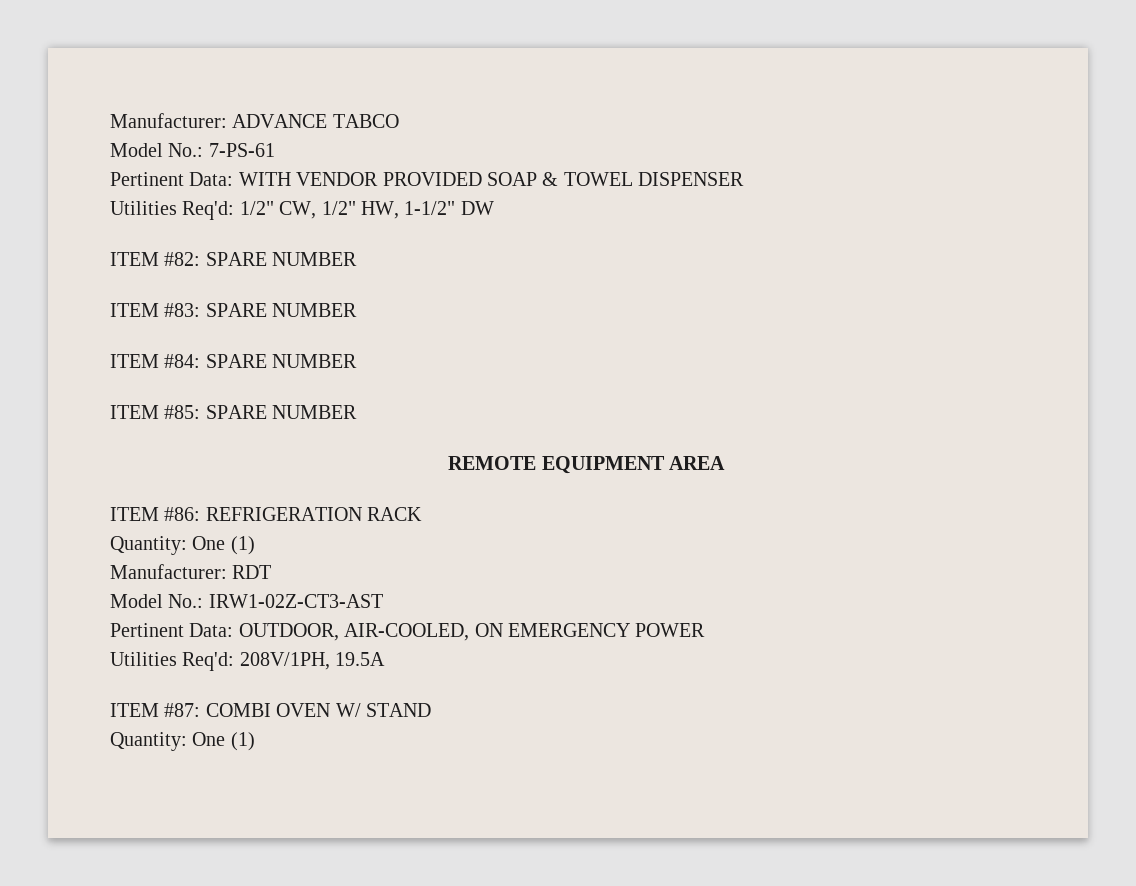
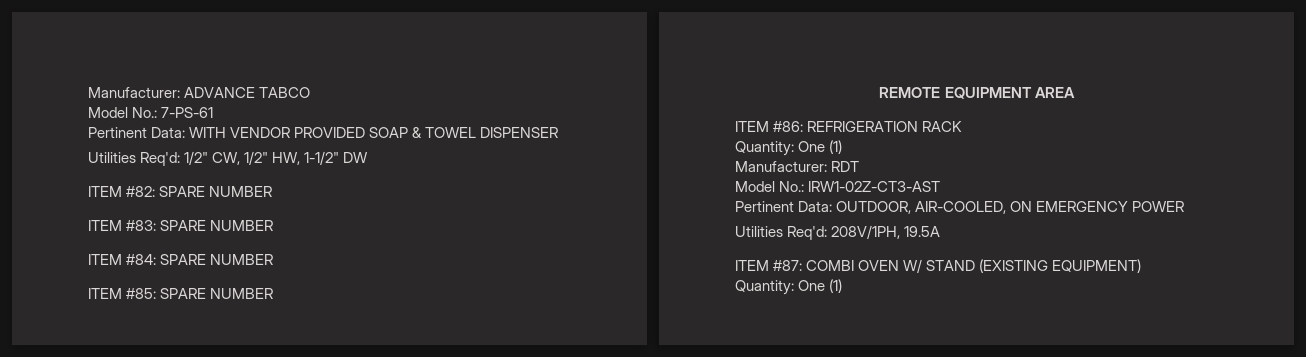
- ITEM #87: COMBI OVEN W/ STAND
+ ITEM #87: COMBI OVEN W/ STAND (EXISTING EQUIPMENT)

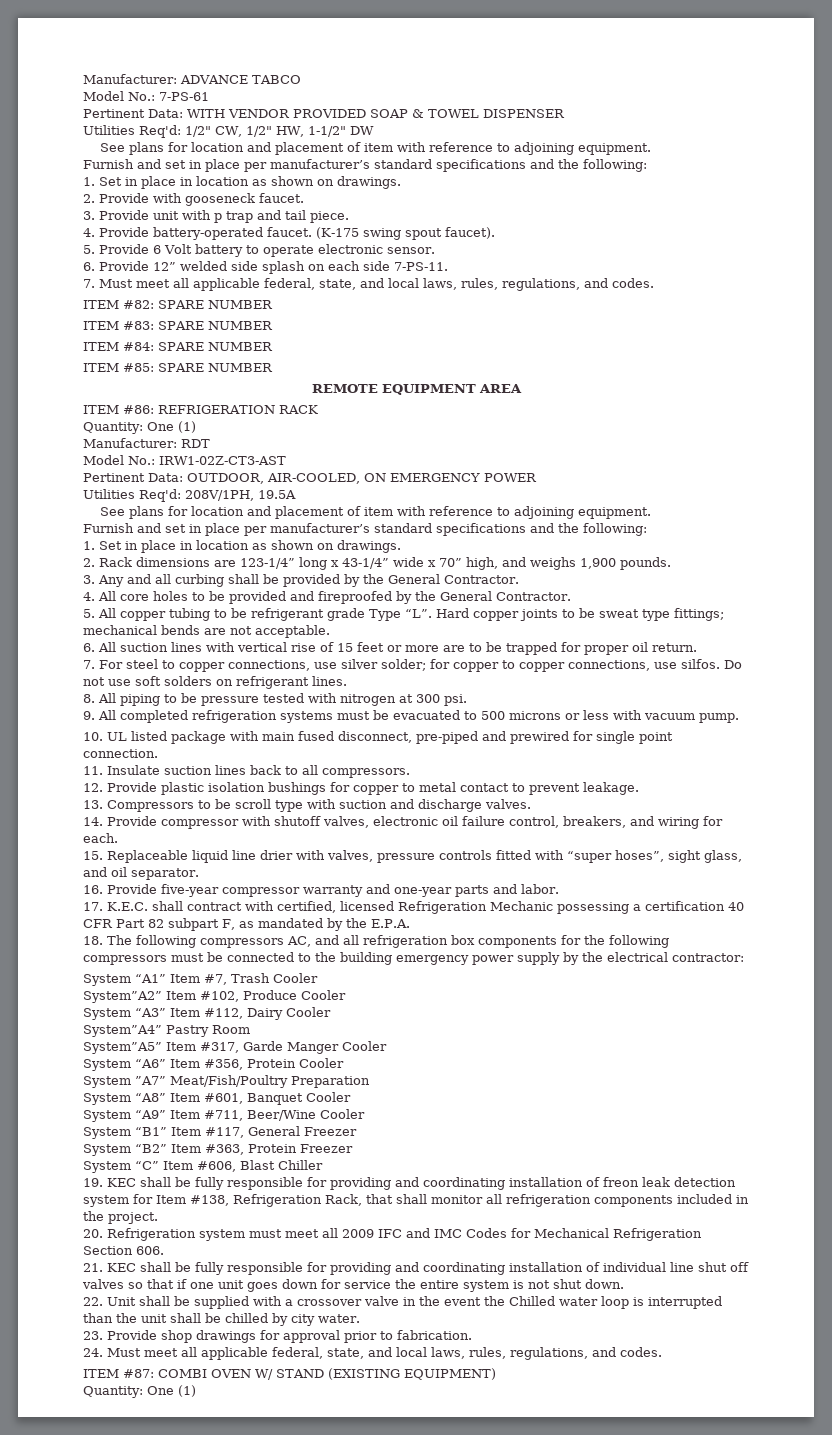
  Utilities Req'd: 1/2" CW, 1/2" HW, 1-1/2" DW
+ See plans for location and placement of item with reference to adjoining equipment.
+ Furnish and set in place per manufacturer’s standard specifications and the following:
+ 1. Set in place in location as shown on drawings.
+ 2. Provide with gooseneck faucet.
+ 3. Provide unit with p trap and tail piece.
+ 4. Provide battery-operated faucet. (K-175 swing spout faucet).
+ 5. Provide 6 Volt battery to operate electronic sensor.
+ 6. Provide 12” welded side splash on each side 7-PS-11.
+ 7. Must meet all applicable federal, state, and local laws, rules, regulations, and codes.
  Utilities Req'd: 208V/1PH, 19.5A
+ See plans for location and placement of item with reference to adjoining equipment.
+ Furnish and set in place per manufacturer’s standard specifications and the following:
+ 1. Set in place in location as shown on drawings.
+ 2. Rack dimensions are 123-1/4” long x 43-1/4” wide x 70” high, and weighs 1,900 pounds.
+ 3. Any and all curbing shall be provided by the General Contractor.
+ 4. All core holes to be provided and fireproofed by the General Contractor.
+ 5. All copper tubing to be refrigerant grade Type “L”. Hard copper joints to be sweat type fittings; mechanical bends are not acceptable.
+ 6. All suction lines with vertical rise of 15 feet or more are to be trapped for proper oil return.
+ 7. For steel to copper connections, use silver solder; for copper to copper connections, use silfos. Do not use soft solders on refrigerant lines.
+ 8. All piping to be pressure tested with nitrogen at 300 psi.
+ 9. All completed refrigeration systems must be evacuated to 500 microns or less with vacuum pump.
+ 10. UL listed package with main fused disconnect, pre-piped and prewired for single point connection.
+ 11. Insulate suction lines back to all compressors.
+ 12. Provide plastic isolation bushings for copper to metal contact to prevent leakage.
+ 13. Compressors to be scroll type with suction and discharge valves.
+ 14. Provide compressor with shutoff valves, electronic oil failure control, breakers, and wiring for each.
+ 15. Replaceable liquid line drier with valves, pressure controls fitted with “super hoses”, sight glass, and oil separator.
+ 16. Provide five-year compressor warranty and one-year parts and labor.
+ 17. K.E.C. shall contract with certified, licensed Refrigeration Mechanic possessing a certification 40 CFR Part 82 subpart F, as mandated by the E.P.A.
+ 18. The following compressors AC, and all refrigeration box components for the following compressors must be connected to the building emergency power supply by the electrical contractor:
+ System “A1” Item #7, Trash Cooler
+ System”A2” Item #102, Produce Cooler
+ System “A3” Item #112, Dairy Cooler
+ System”A4” Pastry Room
+ System”A5” Item #317, Garde Manger Cooler
+ System “A6” Item #356, Protein Cooler
+ System ”A7” Meat/Fish/Poultry Preparation
+ System “A8” Item #601, Banquet Cooler
+ System “A9” Item #711, Beer/Wine Cooler
+ System “B1” Item #117, General Freezer
+ System “B2” Item #363, Protein Freezer
+ System “C” Item #606, Blast Chiller
+ 19. KEC shall be fully responsible for providing and coordinating installation of freon leak detection system for Item #138, Refrigeration Rack, that shall monitor all refrigeration components included in the project.
+ 20. Refrigeration system must meet all 2009 IFC and IMC Codes for Mechanical Refrigeration Section 606.
+ 21. KEC shall be fully responsible for providing and coordinating installation of individual line shut off valves so that if one unit goes down for service the entire system is not shut down.
+ 22. Unit shall be supplied with a crossover valve in the event the Chilled water loop is interrupted than the unit shall be chilled by city water.
+ 23. Provide shop drawings for approval prior to fabrication.
+ 24. Must meet all applicable federal, state, and local laws, rules, regulations, and codes.

